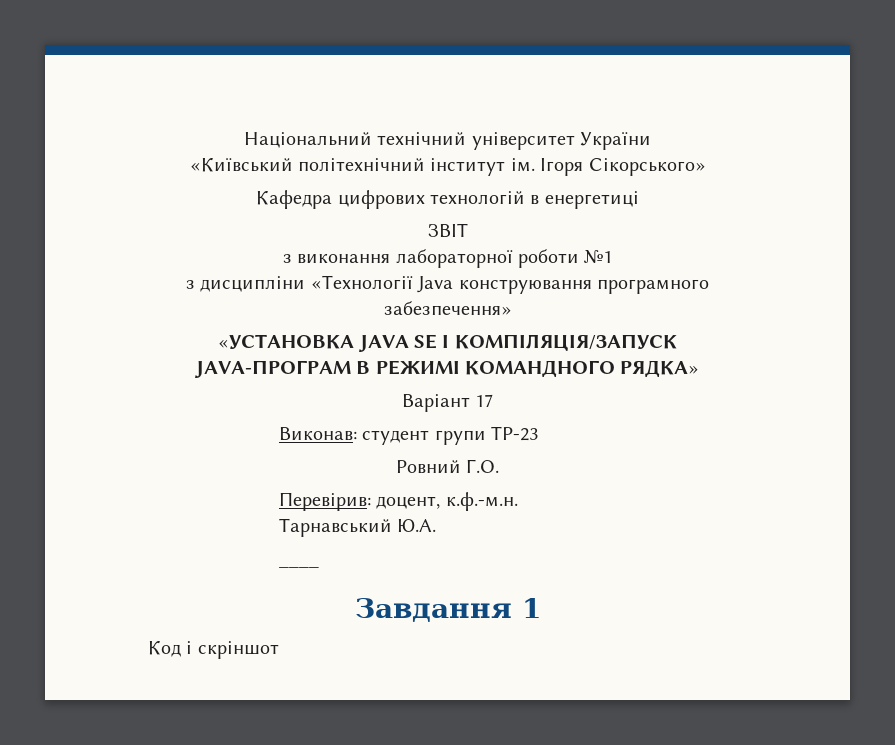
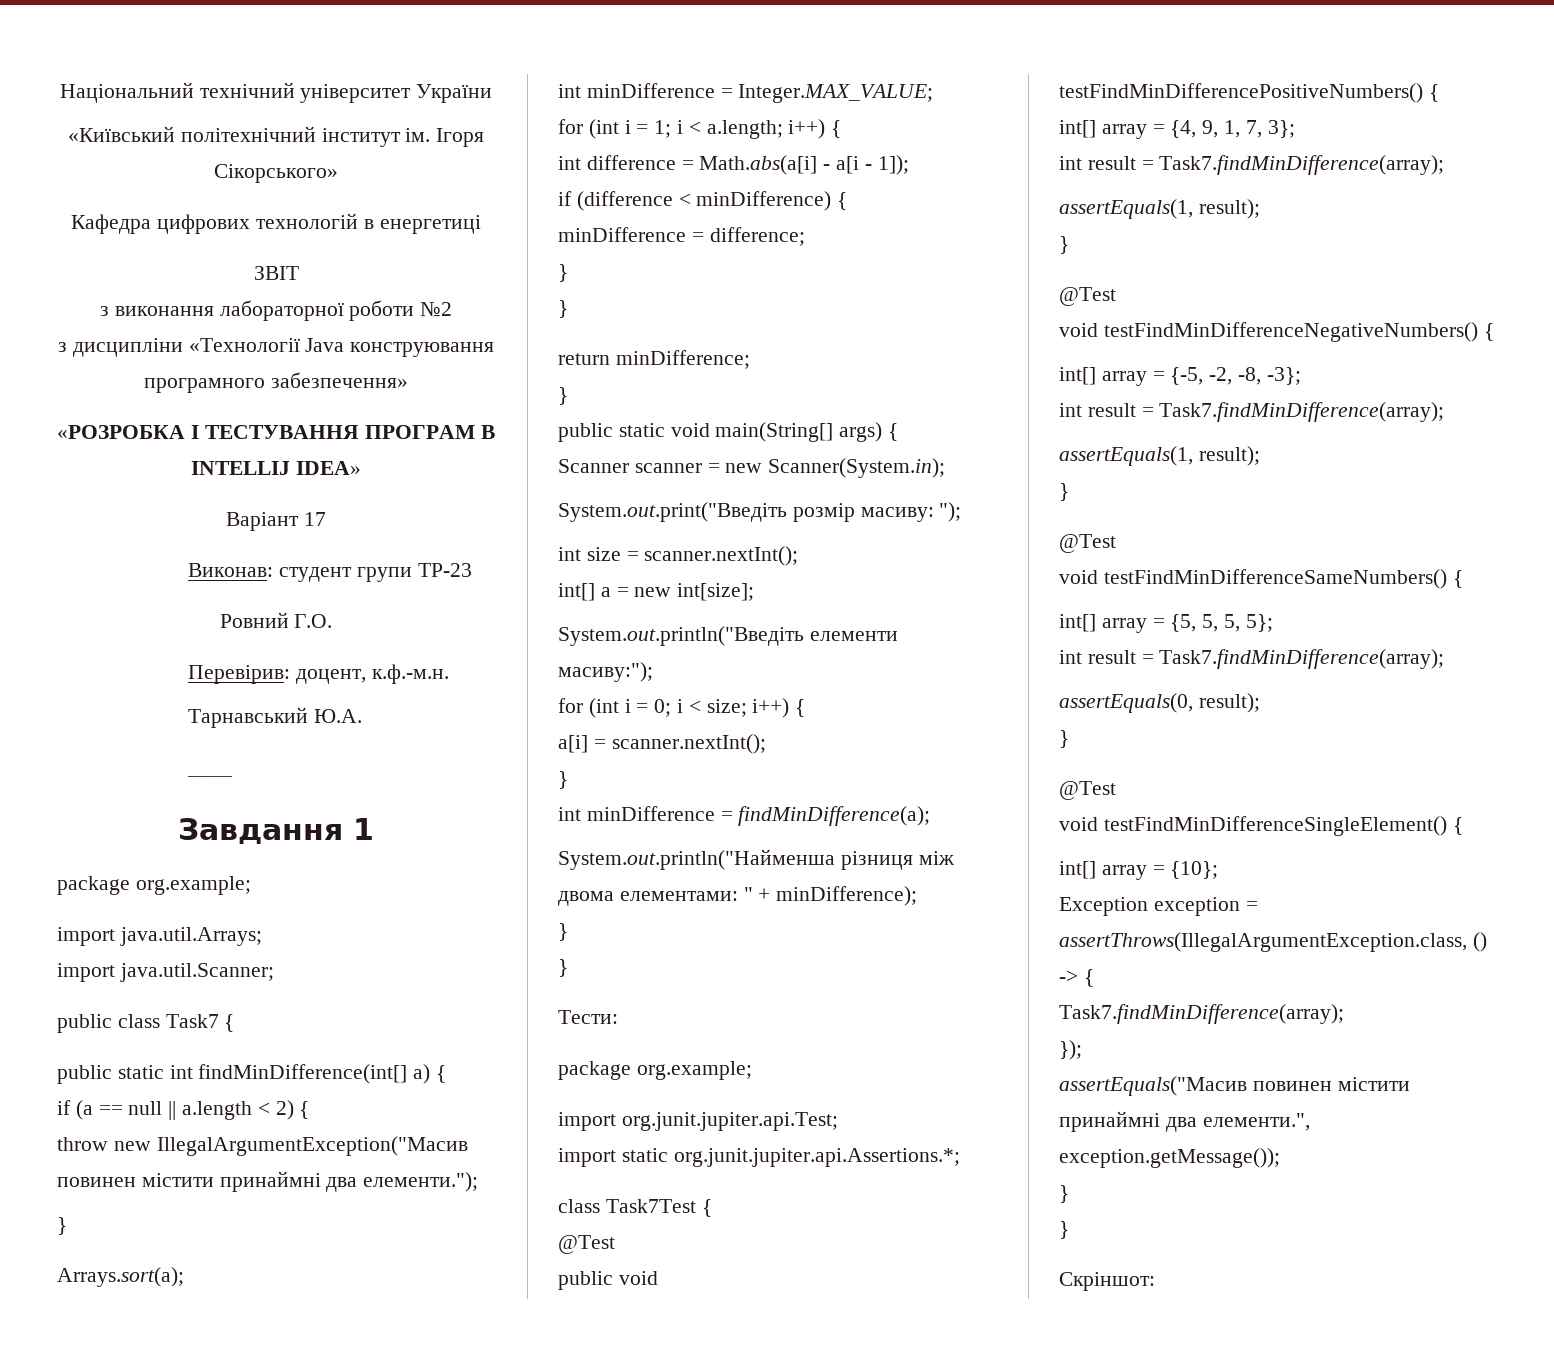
- з виконання лабораторної роботи №1
+ з виконання лабораторної роботи №2
- «УСТАНОВКА JAVA SE І КОМПІЛЯЦІЯ/ЗАПУСК JAVA-ПРОГРАМ В РЕЖИМІ КОМАНДНОГО РЯДКА»
+ «РОЗРОБКА І ТЕСТУВАННЯ ПРОГРАМ В INTELLIJ IDEA»
  Завдання 1
- Код і скріншот
+ package org.example;
+ import java.util.Arrays;
+ import java.util.Scanner;
+ public class Task7 {
+ public static int findMinDifference(int[] a) {
+ if (a == null || a.length < 2) {
+ throw new IllegalArgumentException("Масив повинен містити принаймні два елементи.");
+ }
+ Arrays.sort(a);
+ int minDifference = Integer.MAX_VALUE;
+ for (int i = 1; i < a.length; i++) {
+ int difference = Math.abs(a[i] - a[i - 1]);
+ if (difference < minDifference) {
+ minDifference = difference;
+ }
+ }
+ return minDifference;
+ }
+ public static void main(String[] args) {
+ Scanner scanner = new Scanner(System.in);
+ System.out.print("Введіть розмір масиву: ");
+ int size = scanner.nextInt();
+ int[] a = new int[size];
+ System.out.println("Введіть елементи масиву:");
+ for (int i = 0; i < size; i++) {
+ a[i] = scanner.nextInt();
+ }
+ int minDifference = findMinDifference(a);
+ System.out.println("Найменша різниця між двома елементами: " + minDifference);
+ }
+ }
+ Тести:
+ package org.example;
+ import org.junit.jupiter.api.Test;
+ import static org.junit.jupiter.api.Assertions.*;
+ class Task7Test {
+ @Test
+ public void testFindMinDifferencePositiveNumbers() {
+ int[] array = {4, 9, 1, 7, 3};
+ int result = Task7.findMinDifference(array);
+ assertEquals(1, result);
+ }
+ @Test
+ void testFindMinDifferenceNegativeNumbers() {
+ int[] array = {-5, -2, -8, -3};
+ int result = Task7.findMinDifference(array);
+ assertEquals(1, result);
+ }
+ @Test
+ void testFindMinDifferenceSameNumbers() {
+ int[] array = {5, 5, 5, 5};
+ int result = Task7.findMinDifference(array);
+ assertEquals(0, result);
+ }
+ @Test
+ void testFindMinDifferenceSingleElement() {
+ int[] array = {10};
+ Exception exception = assertThrows(IllegalArgumentException.class, () -> {
+ Task7.findMinDifference(array);
+ });
+ assertEquals("Масив повинен містити принаймні два елементи.", exception.getMessage());
+ }
+ }
+ Скріншот:

